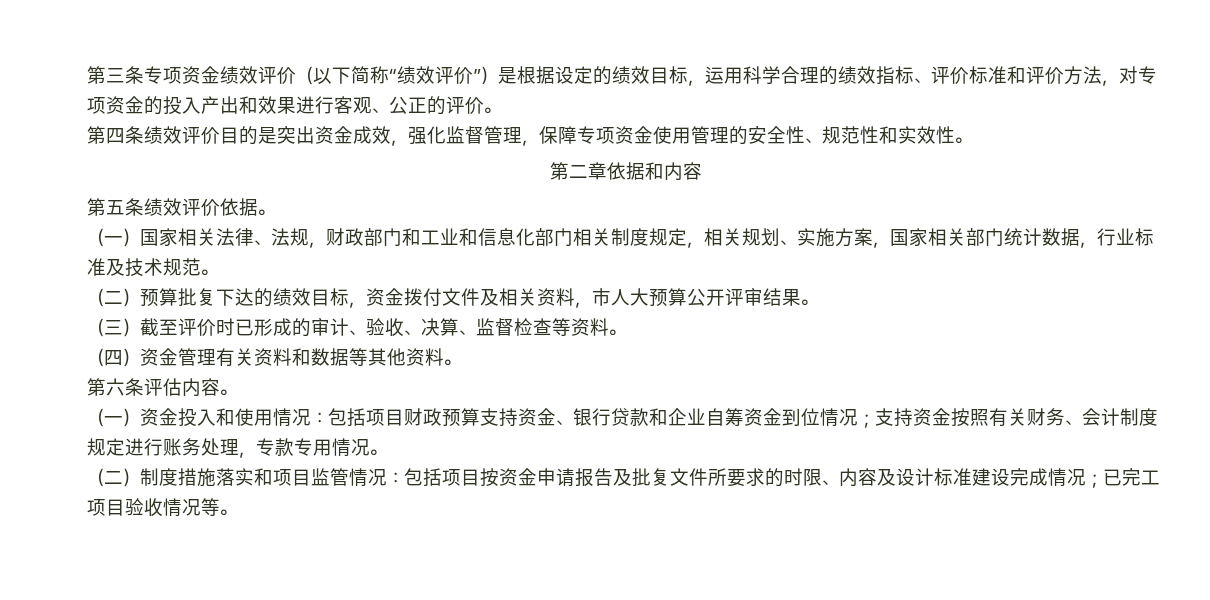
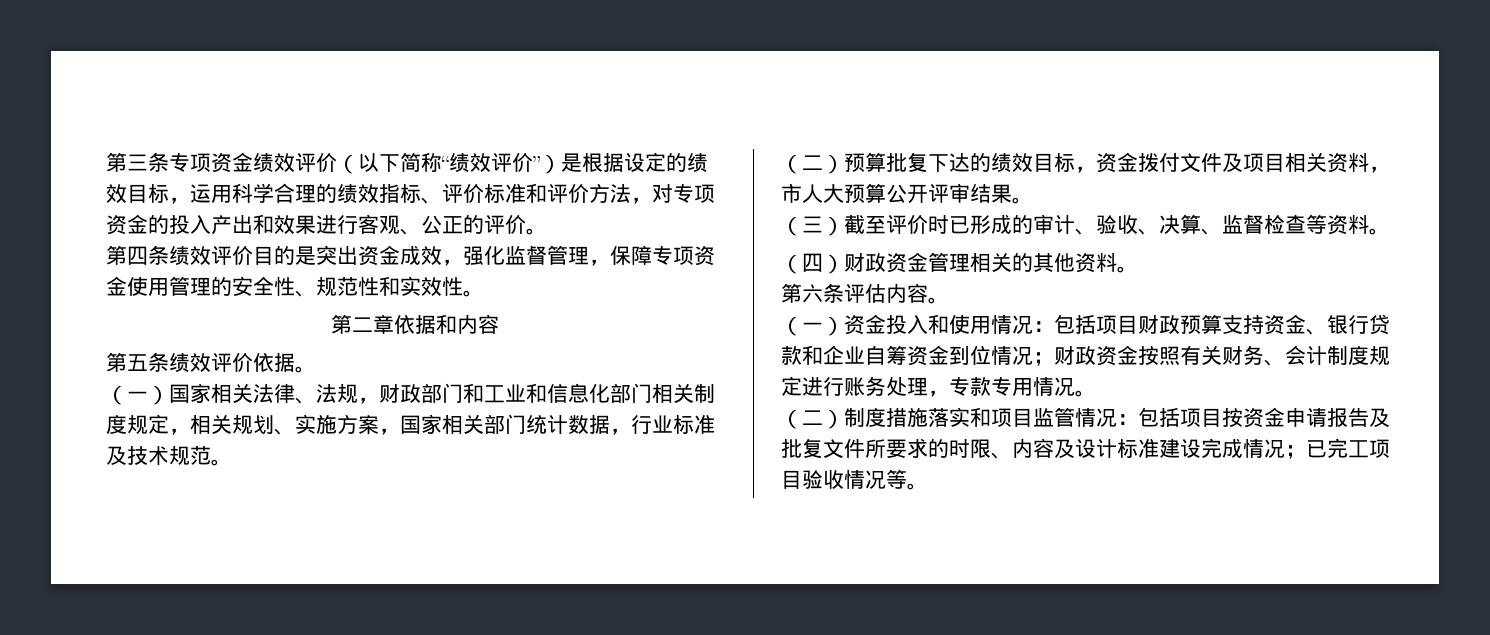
- （二）预算批复下达的绩效目标，资金拨付文件及相关资料，市人大预算公开评审结果。
+ （二）预算批复下达的绩效目标，资金拨付文件及项目相关资料，市人大预算公开评审结果。
- （四）资金管理有关资料和数据等其他资料。
+ （四）财政资金管理相关的其他资料。
- （一）资金投入和使用情况：包括项目财政预算支持资金、银行贷款和企业自筹资金到位情况；支持资金按照有关财务、会计制度规定进行账务处理，专款专用情况。
+ （一）资金投入和使用情况：包括项目财政预算支持资金、银行贷款和企业自筹资金到位情况；财政资金按照有关财务、会计制度规定进行账务处理，专款专用情况。

